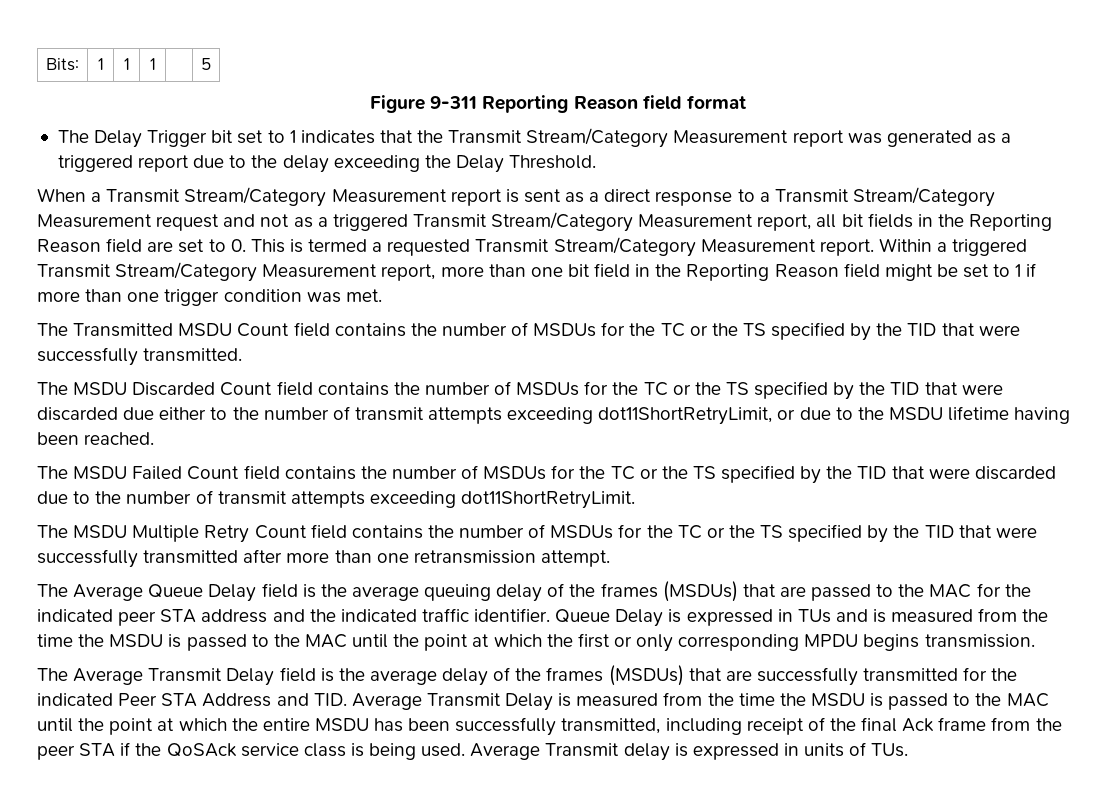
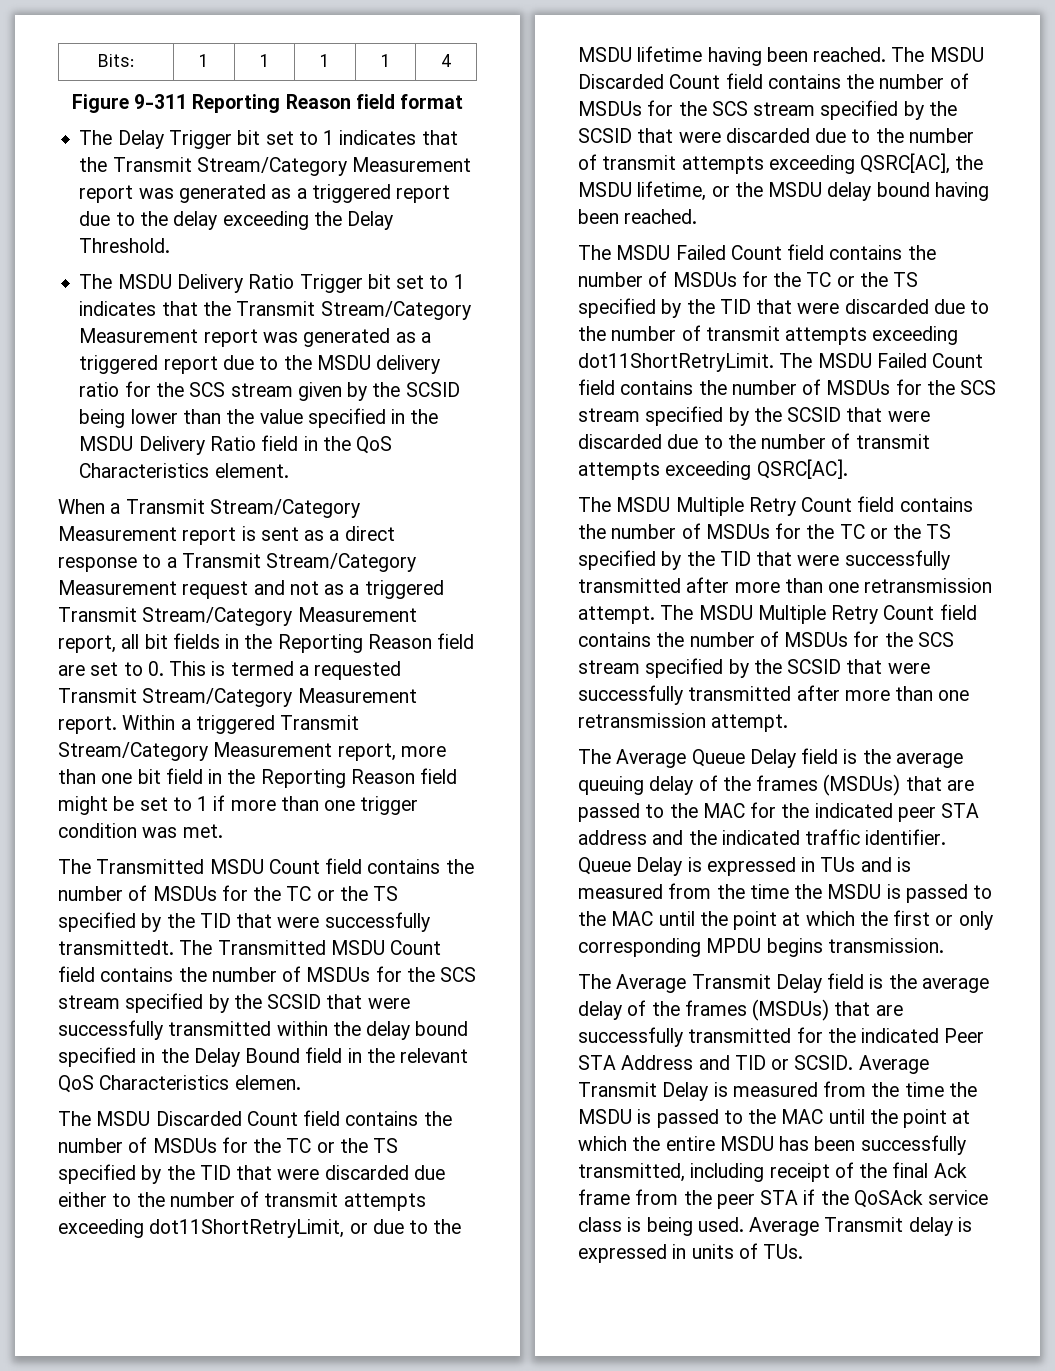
- Bits: | 1 | 1 | 1 | | 5
+ Bits: | 1 | 1 | 1 | 1 | 4
+ The MSDU Delivery Ratio Trigger bit set to 1 indicates that the Transmit Stream/Category Measurement report was generated as a triggered report due to the MSDU delivery ratio for the SCS stream given by the SCSID being lower than the value specified in the MSDU Delivery Ratio field in the QoS Characteristics element.
- The Transmitted MSDU Count field contains the number of MSDUs for the TC or the TS specified by the TID that were successfully transmitted.
+ The Transmitted MSDU Count field contains the number of MSDUs for the TC or the TS specified by the TID that were successfully transmittedt. The Transmitted MSDU Count field contains the number of MSDUs for the SCS stream specified by the SCSID that were successfully transmitted within the delay bound specified in the Delay Bound field in the relevant QoS Characteristics elemen.
+ The MSDU Discarded Count field contains the number of MSDUs for the SCS stream specified by the SCSID that were discarded due to the number of transmit attempts exceeding QSRC[AC], the MSDU lifetime, or the MSDU delay bound having been reached.
+ The MSDU Failed Count field contains the number of MSDUs for the SCS stream specified by the SCSID that were discarded due to the number of transmit attempts exceeding QSRC[AC].
+ The MSDU Multiple Retry Count field contains the number of MSDUs for the SCS stream specified by the SCSID that were successfully transmitted after more than one retransmission attempt.
- The Average Transmit Delay field is the average delay of the frames (MSDUs) that are successfully transmitted for the indicated Peer STA Address and TID. Average Transmit Delay is measured from the time the MSDU is passed to the MAC until the point at which the entire MSDU has been successfully transmitted, including receipt of the final Ack frame from the peer STA if the QoSAck service class is being used.
+ The Average Transmit Delay field is the average delay of the frames (MSDUs) that are successfully transmitted for the indicated Peer STA Address and TID or SCSID. Average Transmit Delay is measured from the time the MSDU is passed to the MAC until the point at which the entire MSDU has been successfully transmitted, including receipt of the final Ack frame from the peer STA if the QoSAck service class is being used.

